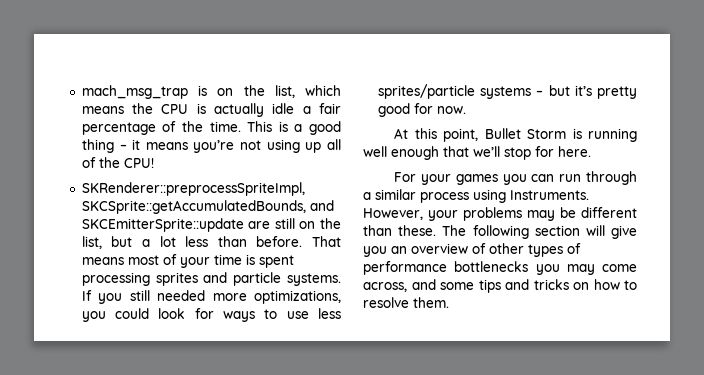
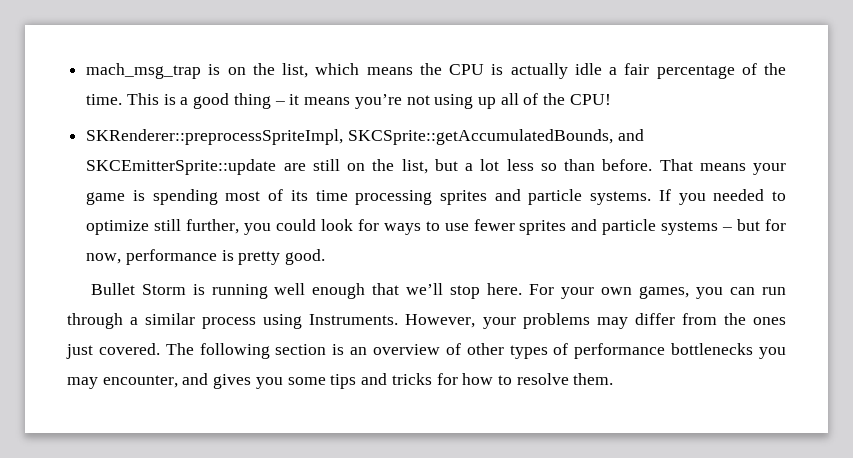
- SKRenderer::preprocessSpriteImpl, SKCSprite::getAccumulatedBounds, and SKCEmitterSprite::update are still on the list, but a lot less than before.
+ SKRenderer::preprocessSpriteImpl, SKCSprite::getAccumulatedBounds, and SKCEmitterSprite::update are still on the list, but a lot less so than before.
- That means most of your time is spent processing sprites and particle systems.
+ That means your game is spending most of its time processing sprites and particle systems.
- If you still needed more optimizations, you could look for ways to use less sprites/particle systems – but it’s pretty good for now.
- At this point, Bullet Storm is running well enough that we’ll stop for here.
- For your games you can run through a similar process using Instruments.
+ If you needed to optimize still further, you could look for ways to use fewer sprites and particle systems – but for now, performance is pretty good.
+ Bullet Storm is running well enough that we’ll stop here. For your own games, you can run through a similar process using Instruments.
- However, your problems may be different than these. The following section will give you an overview of other types of performance bottlenecks you may come across, and some tips and tricks on how to resolve them.
+ However, your problems may differ from the ones just covered. The following section is an overview of other types of performance bottlenecks you may encounter, and gives you some tips and tricks for how to resolve them.

